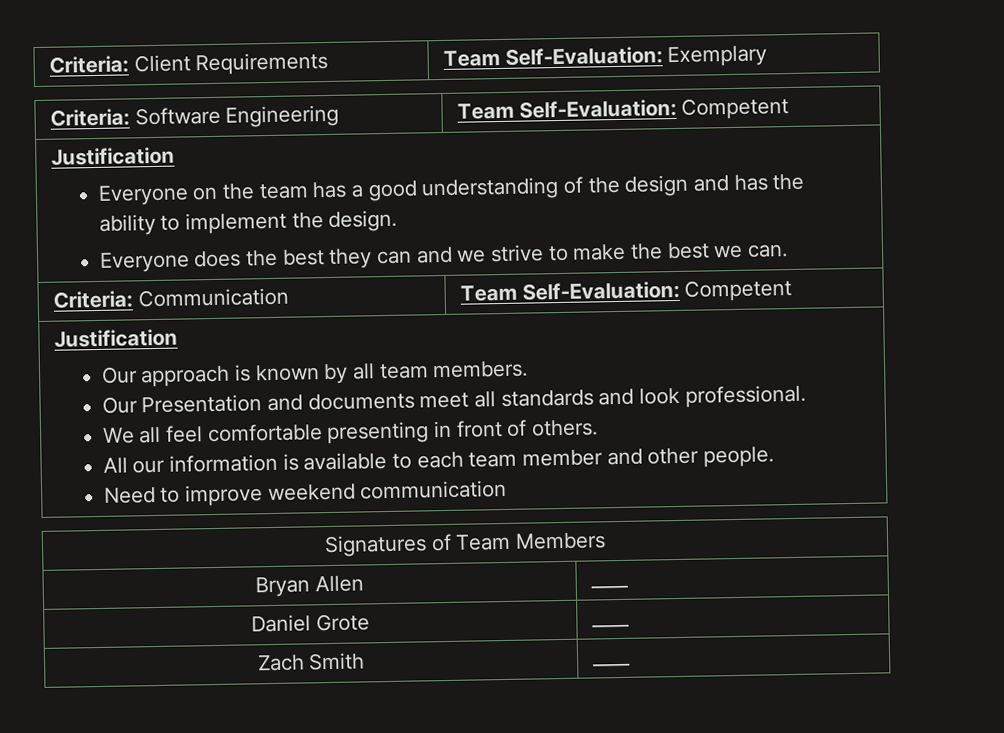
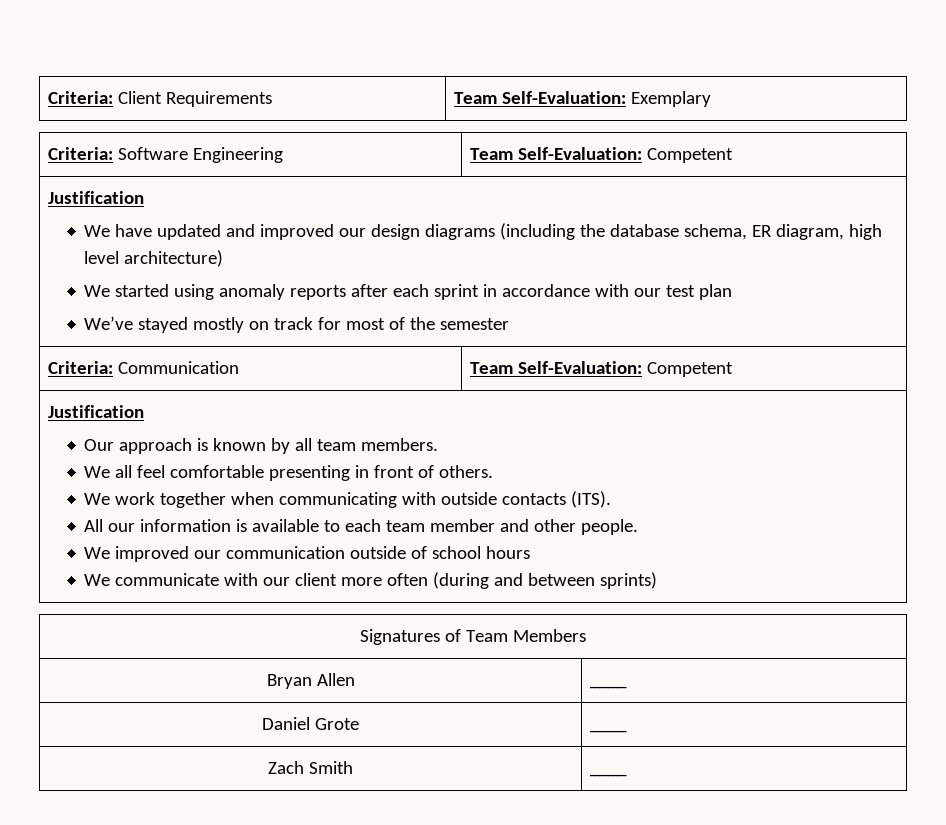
- Everyone on the team has a good understanding of the design and has the ability to implement the design.
- Everyone does the best they can and we strive to make the best we can.
+ We have updated and improved our design diagrams (including the database schema, ER diagram, high level architecture)
+ We started using anomaly reports after each sprint in accordance with our test plan
+ We’ve stayed mostly on track for most of the semester
- Our Presentation and documents meet all standards and look professional.
+ We work together when communicating with outside contacts (ITS).
- Need to improve weekend communication
+ We improved our communication outside of school hours
+ We communicate with our client more often (during and between sprints)

